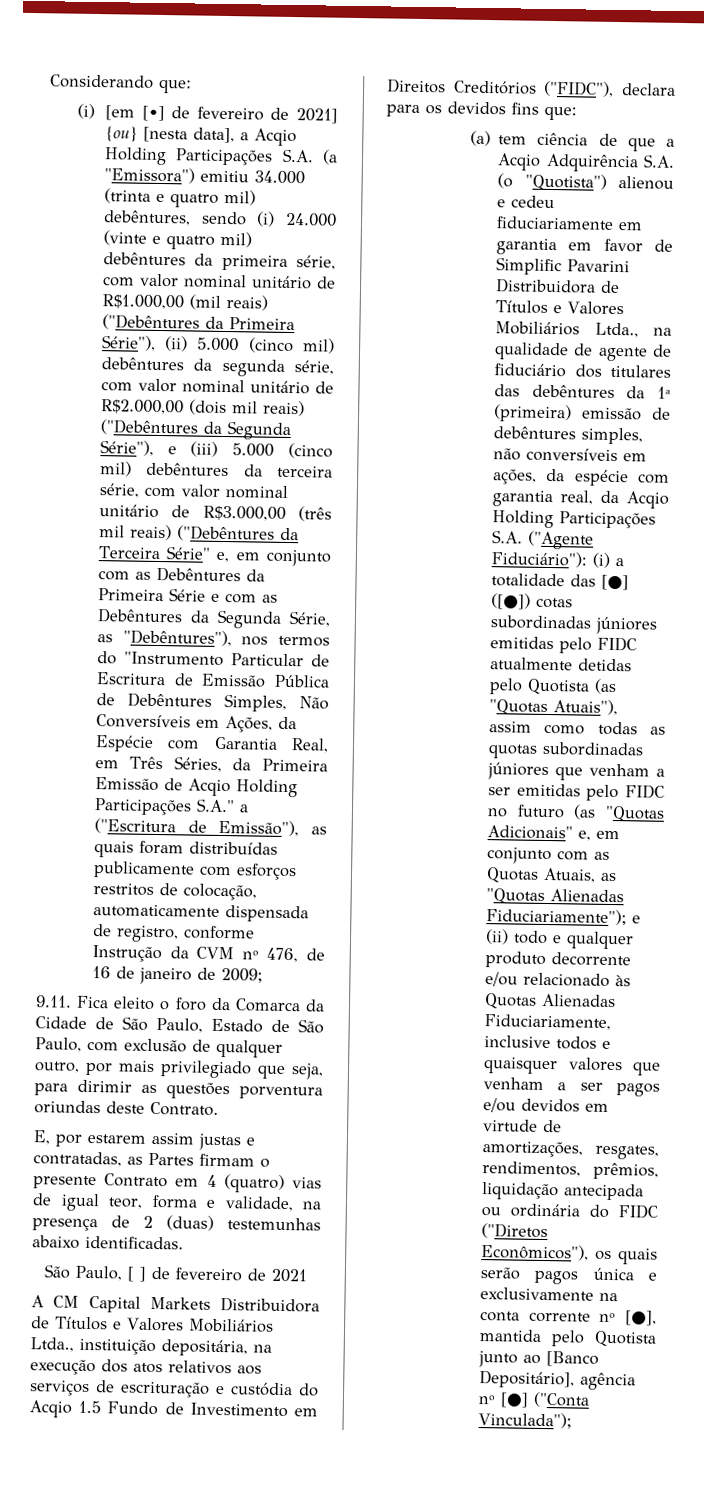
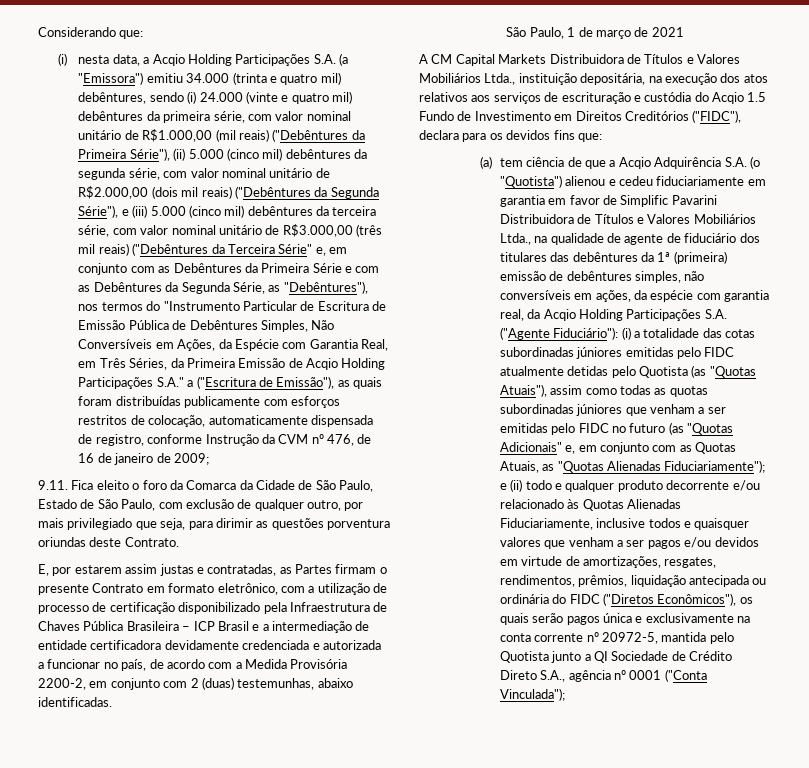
- (i) [em [•] de fevereiro de 2021] {ou} [nesta data], a Acqio Holding Participações S.A. (a "Emissora") emitiu 34.000 (trinta e quatro mil) debêntures, sendo (i) 24.000 (vinte e quatro mil) debêntures da primeira série, com valor nominal unitário de R$1.000,00 (mil reais) ("Debêntures da Primeira Série"), (ii) 5.000 (cinco mil) debêntures da segunda série, com valor nominal unitário de R$2.000,00 (dois mil reais) ("Debêntures da Segunda Série"), e (iii) 5.000 (cinco mil) debêntures da terceira série, com valor nominal unitário de R$3.000,00 (três mil reais) ("Debêntures da Terceira Série" e, em conjunto com as Debêntures da Primeira Série e com as Debêntures da Segunda Série, as "Debêntures"), nos termos do "Instrumento Particular de Escritura de Emissão Pública de Debêntures Simples, Não Conversíveis em Ações, da Espécie com Garantia Real, em Três Séries, da Primeira Emissão de Acqio Holding Participações S.A." a ("Escritura de Emissão"), as quais foram distribuídas publicamente com esforços restritos de colocação, automaticamente dispensada de registro, conforme Instrução da CVM nº 476, de 16 de janeiro de 2009;
+ (i) nesta data, a Acqio Holding Participações S.A. (a "Emissora") emitiu 34.000 (trinta e quatro mil) debêntures, sendo (i) 24.000 (vinte e quatro mil) debêntures da primeira série, com valor nominal unitário de R$1.000,00 (mil reais) ("Debêntures da Primeira Série"), (ii) 5.000 (cinco mil) debêntures da segunda série, com valor nominal unitário de R$2.000,00 (dois mil reais) ("Debêntures da Segunda Série"), e (iii) 5.000 (cinco mil) debêntures da terceira série, com valor nominal unitário de R$3.000,00 (três mil reais) ("Debêntures da Terceira Série" e, em conjunto com as Debêntures da Primeira Série e com as Debêntures da Segunda Série, as "Debêntures"), nos termos do "Instrumento Particular de Escritura de Emissão Pública de Debêntures Simples, Não Conversíveis em Ações, da Espécie com Garantia Real, em Três Séries, da Primeira Emissão de Acqio Holding Participações S.A." a ("Escritura de Emissão"), as quais foram distribuídas publicamente com esforços restritos de colocação, automaticamente dispensada de registro, conforme Instrução da CVM nº 476, de 16 de janeiro de 2009;
- E, por estarem assim justas e contratadas, as Partes firmam o presente Contrato em 4 (quatro) vias de igual teor, forma e validade, na presença de 2 (duas) testemunhas abaixo identificadas.
+ E, por estarem assim justas e contratadas, as Partes firmam o presente Contrato em formato eletrônico, com a utilização de processo de certificação disponibilizado pela Infraestrutura de Chaves Pública Brasileira – ICP Brasil e a intermediação de entidade certificadora devidamente credenciada e autorizada a funcionar no país, de acordo com a Medida Provisória 2200-2, em conjunto com 2 (duas) testemunhas, abaixo identificadas.
- São Paulo, [ ] de fevereiro de 2021
+ São Paulo, 1 de março de 2021
- (i) a totalidade das [●] ([●]) cotas subordinadas júniores emitidas pelo FIDC atualmente detidas pelo Quotista (as "Quotas Atuais"), assim como todas as quotas subordinadas júniores que venham a ser emitidas pelo FIDC no futuro (as "Quotas Adicionais" e, em conjunto com as Quotas Atuais, as "Quotas Alienadas Fiduciariamente");
+ (i) a totalidade das cotas subordinadas júniores emitidas pelo FIDC atualmente detidas pelo Quotista (as "Quotas Atuais"), assim como todas as quotas subordinadas júniores que venham a ser emitidas pelo FIDC no futuro (as "Quotas Adicionais" e, em conjunto com as Quotas Atuais, as "Quotas Alienadas Fiduciariamente");
- e (ii) todo e qualquer produto decorrente e/ou relacionado às Quotas Alienadas Fiduciariamente, inclusive todos e quaisquer valores que venham a ser pagos e/ou devidos em virtude de amortizações, resgates, rendimentos, prêmios, liquidação antecipada ou ordinária do FIDC ("Diretos Econômicos"), os quais serão pagos única e exclusivamente na conta corrente nº [●], mantida pelo Quotista junto ao [Banco Depositário], agência nº [●] ("Conta Vinculada");
+ e (ii) todo e qualquer produto decorrente e/ou relacionado às Quotas Alienadas Fiduciariamente, inclusive todos e quaisquer valores que venham a ser pagos e/ou devidos em virtude de amortizações, resgates, rendimentos, prêmios, liquidação antecipada ou ordinária do FIDC ("Diretos Econômicos"), os quais serão pagos única e exclusivamente na conta corrente nº 20972-5, mantida pelo Quotista junto a QI Sociedade de Crédito Direto S.A., agência nº 0001 ("Conta Vinculada");

